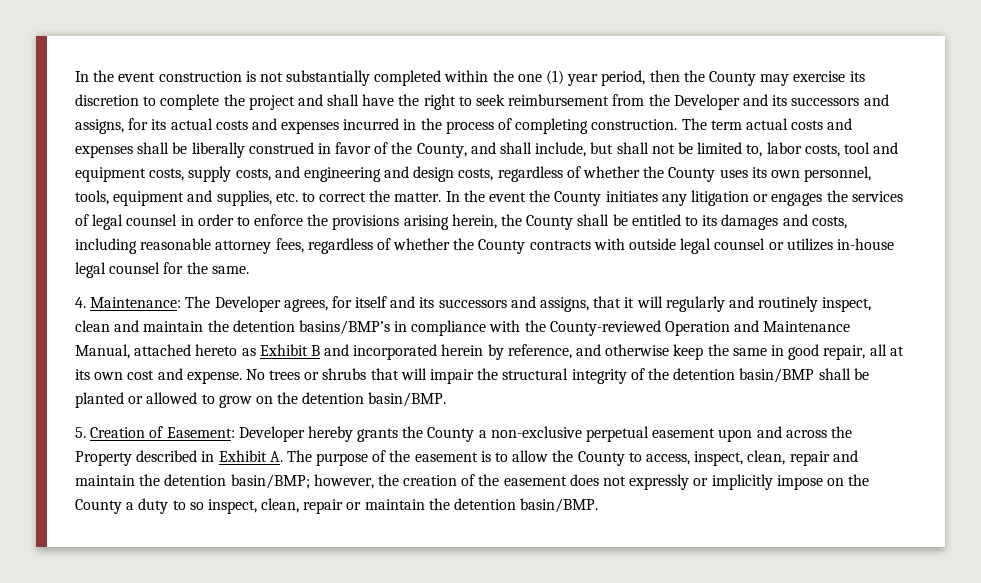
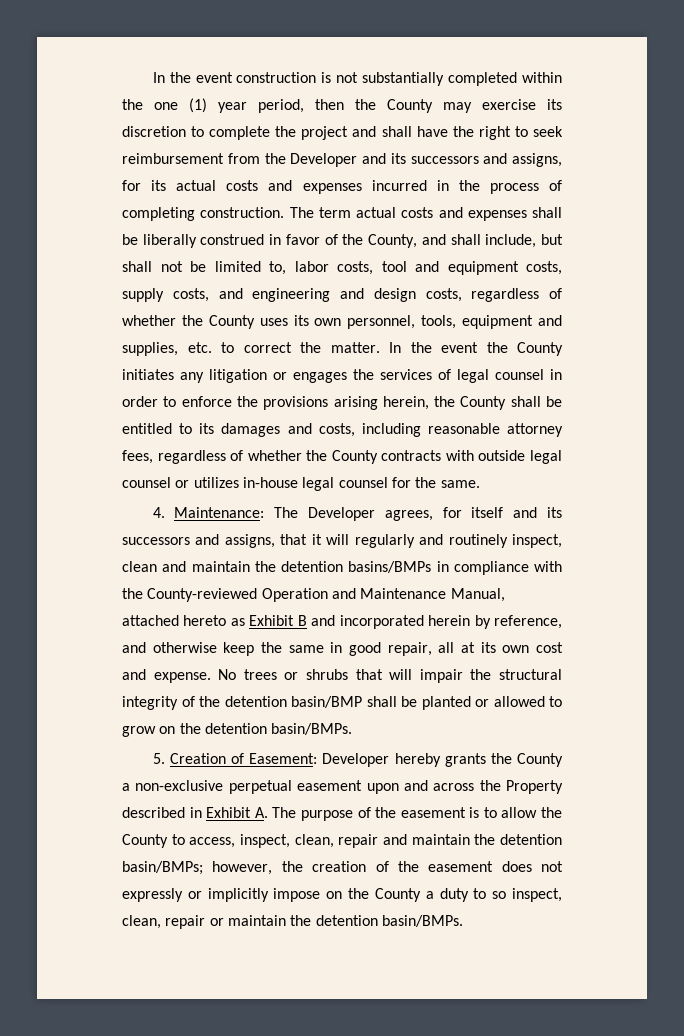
- 4. Maintenance: The Developer agrees, for itself and its successors and assigns, that it will regularly and routinely inspect, clean and maintain the detention basins/BMP’s in compliance with the County-reviewed Operation and Maintenance Manual, attached hereto as Exhibit B and incorporated herein by reference, and otherwise keep the same in good repair, all at its own cost and expense.
+ 4. Maintenance: The Developer agrees, for itself and its successors and assigns, that it will regularly and routinely inspect, clean and maintain the detention basins/BMPs in compliance with the County-reviewed Operation and Maintenance Manual, attached hereto as Exhibit B and incorporated herein by reference, and otherwise keep the same in good repair, all at its own cost and expense.
- No trees or shrubs that will impair the structural integrity of the detention basin/BMP shall be planted or allowed to grow on the detention basin/BMP.
+ No trees or shrubs that will impair the structural integrity of the detention basin/BMP shall be planted or allowed to grow on the detention basin/BMPs.
- Developer hereby grants the County a non-exclusive perpetual easement upon and across the Property described in Exhibit A. The purpose of the easement is to allow the County to access, inspect, clean, repair and maintain the detention basin/BMP;
+ Developer hereby grants the County a non-exclusive perpetual easement upon and across the Property described in Exhibit A. The purpose of the easement is to allow the County to access, inspect, clean, repair and maintain the detention basin/BMPs;
- however, the creation of the easement does not expressly or implicitly impose on the County a duty to so inspect, clean, repair or maintain the detention basin/BMP.
+ however, the creation of the easement does not expressly or implicitly impose on the County a duty to so inspect, clean, repair or maintain the detention basin/BMPs.

